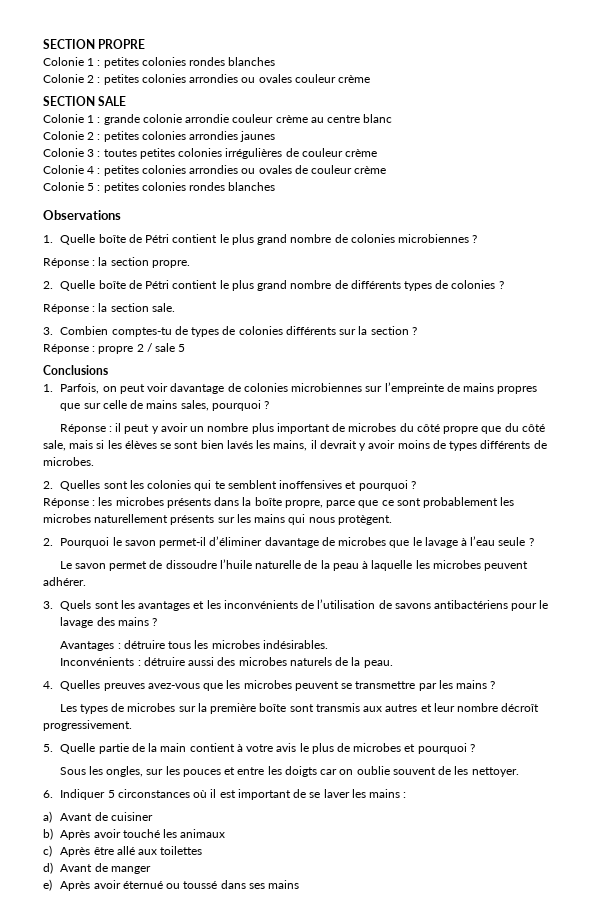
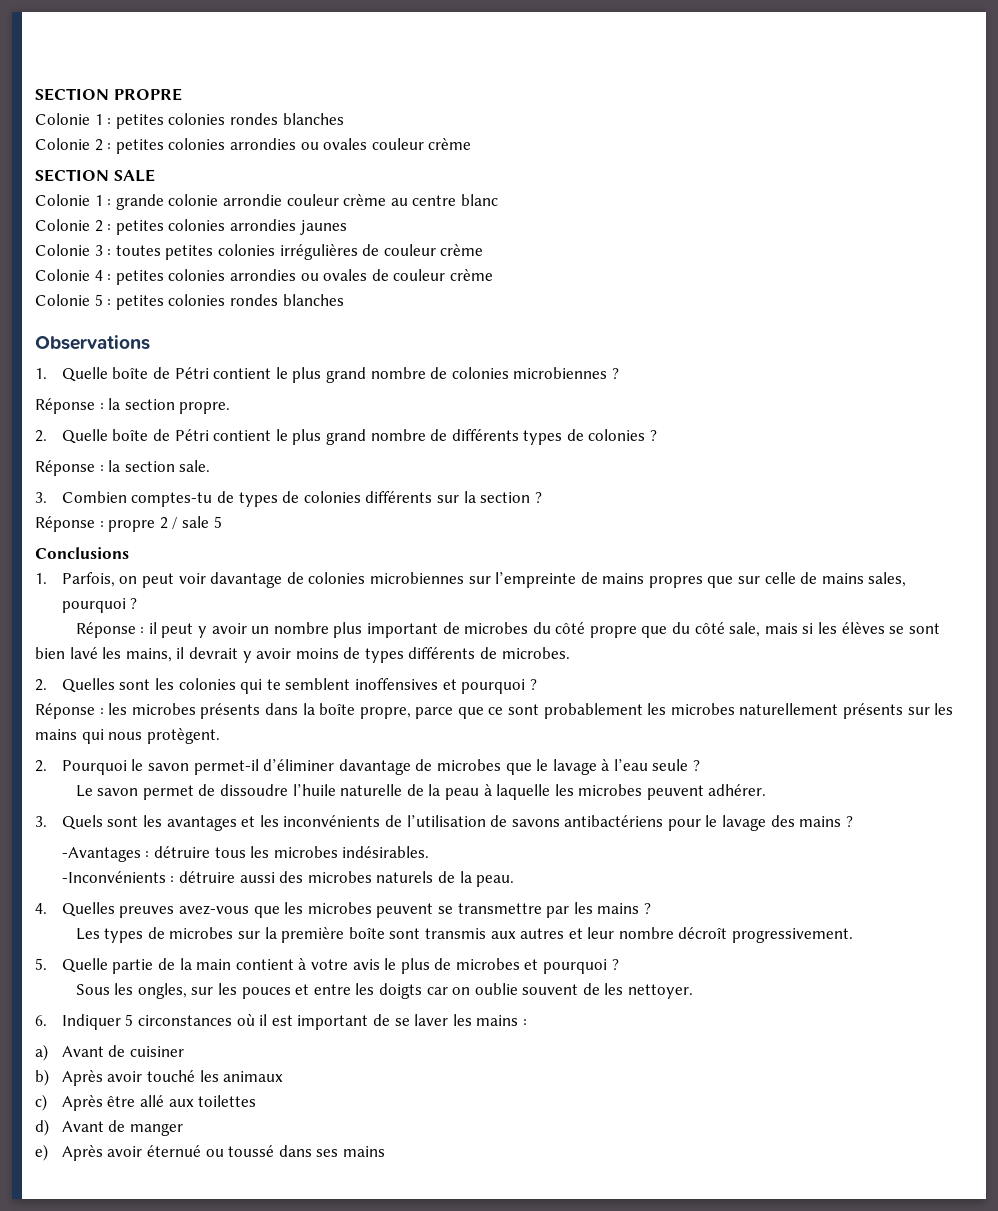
- Réponse : il peut y avoir un nombre plus important de microbes du côté propre que du côté sale, mais si les élèves se sont bien lavés les mains, il devrait y avoir moins de types différents de microbes.
+ Réponse : il peut y avoir un nombre plus important de microbes du côté propre que du côté sale, mais si les élèves se sont bien lavé les mains, il devrait y avoir moins de types différents de microbes.
- Avantages : détruire tous les microbes indésirables.
+ -Avantages : détruire tous les microbes indésirables.
- Inconvénients : détruire aussi des microbes naturels de la peau.
+ -Inconvénients : détruire aussi des microbes naturels de la peau.

